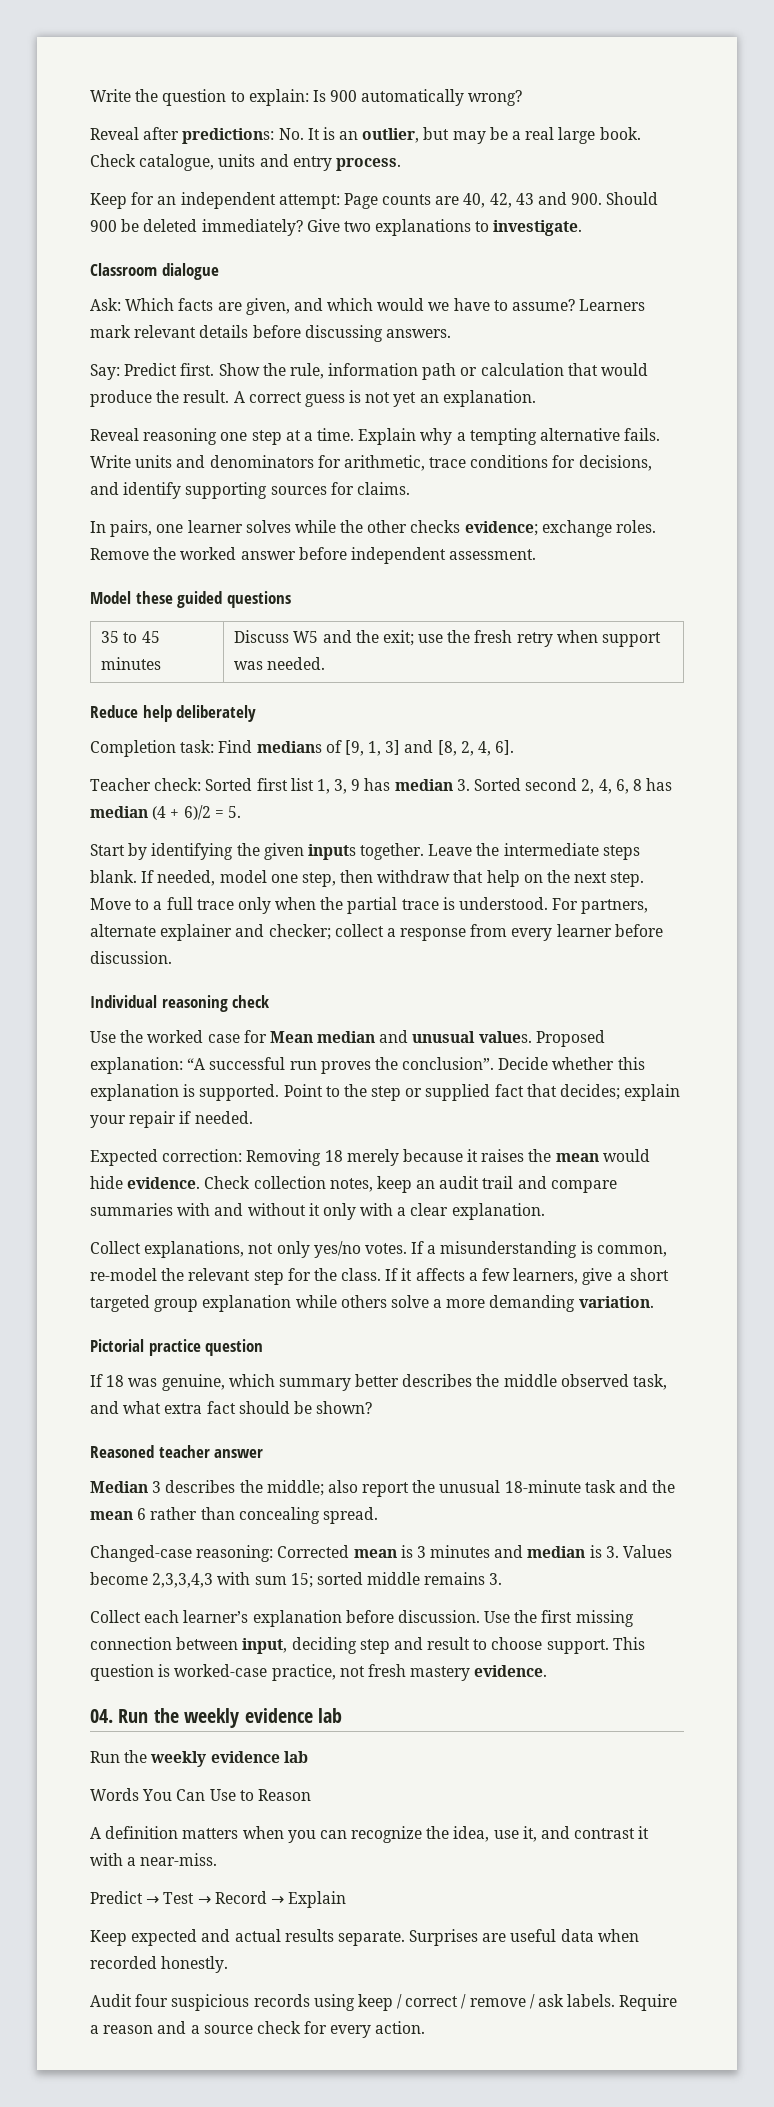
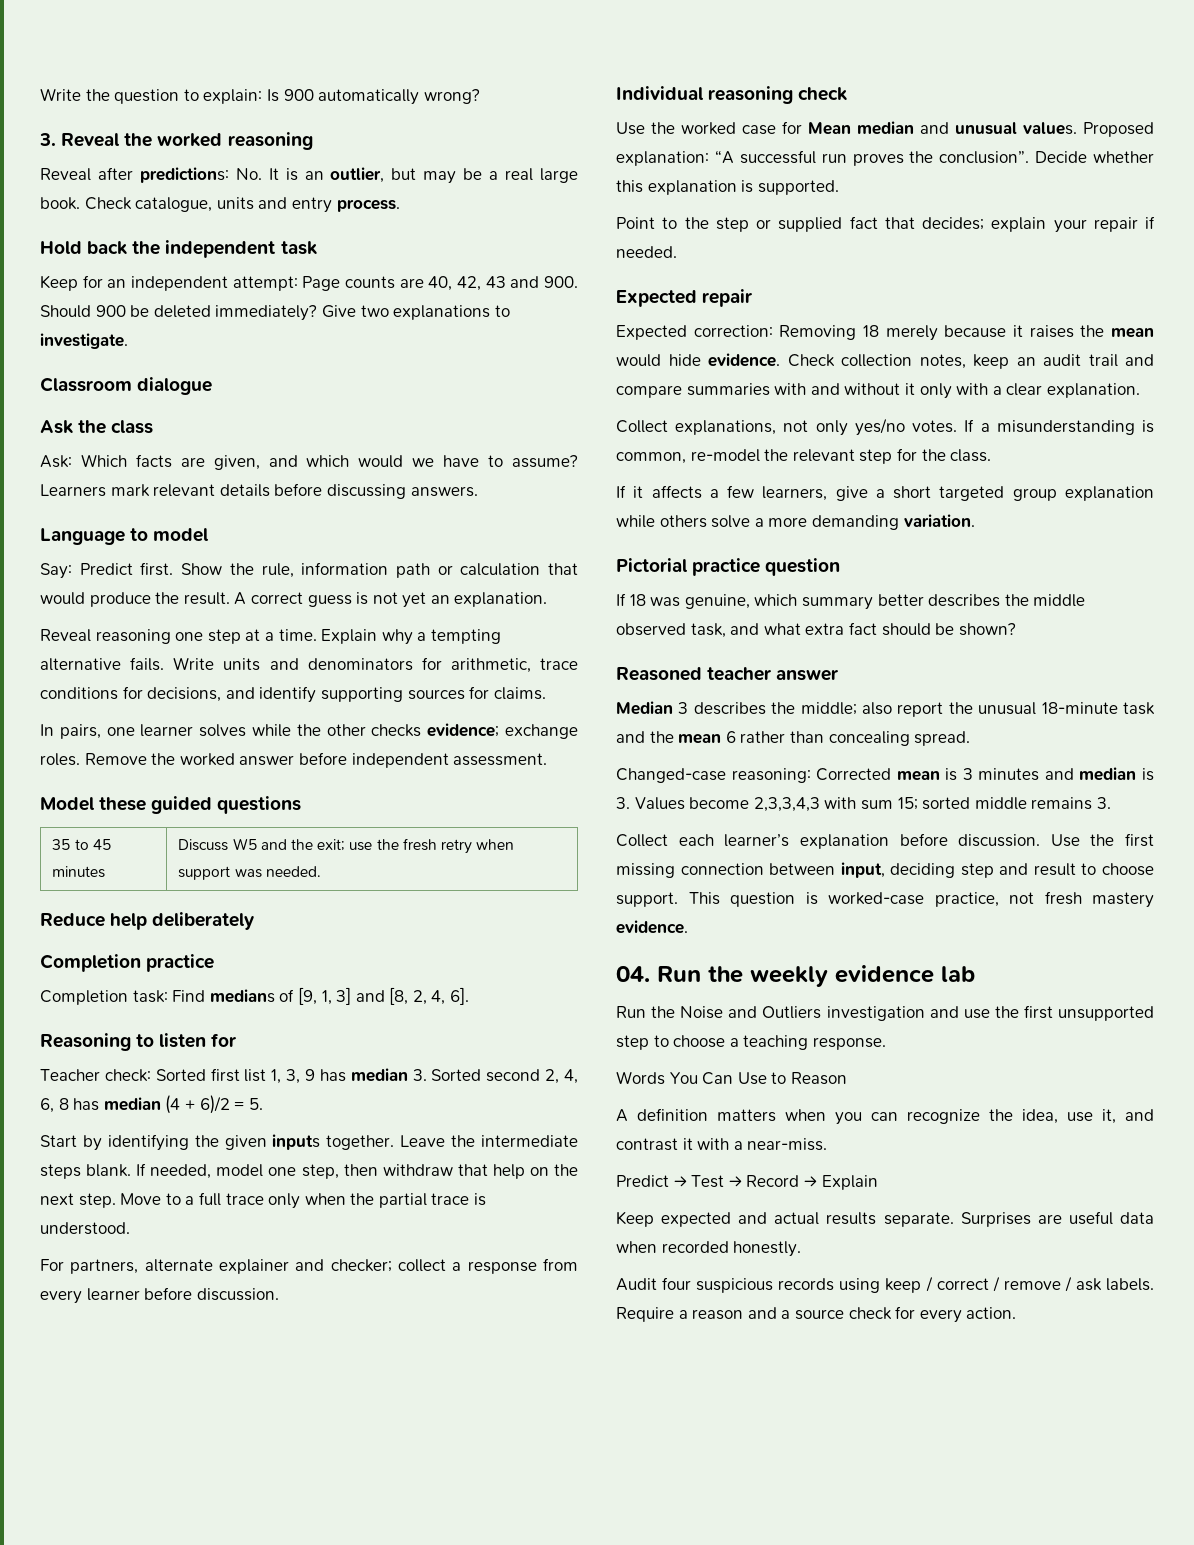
+ 3. Reveal the worked reasoning
+ Hold back the independent task
+ Ask the class
+ Language to model
+ Completion practice
+ Reasoning to listen for
- Move to a full trace only when the partial trace is understood. For partners, alternate explainer and checker; collect a response from every learner before discussion.
+ Move to a full trace only when the partial trace is understood.
+ For partners, alternate explainer and checker; collect a response from every learner before discussion.
- Decide whether this explanation is supported. Point to the step or supplied fact that decides; explain your repair if needed.
+ Decide whether this explanation is supported.
+ Point to the step or supplied fact that decides; explain your repair if needed.
+ Expected repair
- If a misunderstanding is common, re-model the relevant step for the class. If it affects a few learners, give a short targeted group explanation while others solve a more demanding variation.
+ If a misunderstanding is common, re-model the relevant step for the class.
+ If it affects a few learners, give a short targeted group explanation while others solve a more demanding variation.
  04. Run the weekly evidence lab
- Run the weekly evidence lab
+ Run the Noise and Outliers investigation and use the first unsupported step to choose a teaching response.

